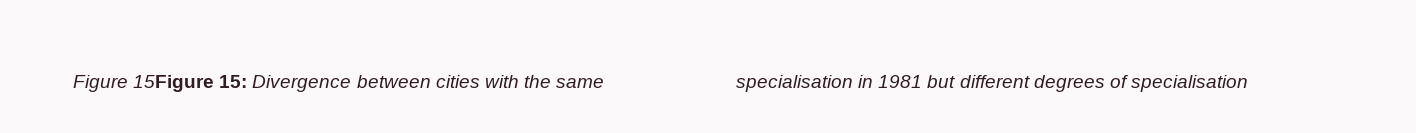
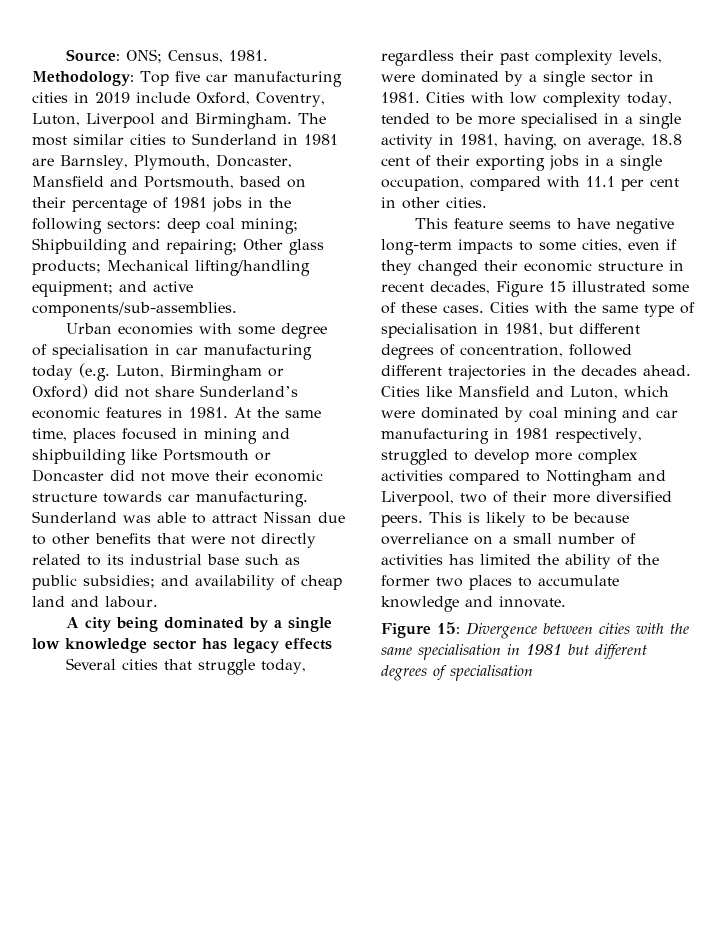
- Figure 15Figure 15: Divergence between cities with the same specialisation in 1981 but different degrees of specialisation
+ Source: ONS; Census, 1981. Methodology: Top five car manufacturing cities in 2019 include Oxford, Coventry, Luton, Liverpool and Birmingham. The most similar cities to Sunderland in 1981 are Barnsley, Plymouth, Doncaster, Mansfield and Portsmouth, based on their percentage of 1981 jobs in the following sectors: deep coal mining; Shipbuilding and repairing; Other glass products; Mechanical lifting/handling equipment; and active components/sub-assemblies.
+ Urban economies with some degree of specialisation in car manufacturing today (e.g. Luton, Birmingham or Oxford) did not share Sunderland’s economic features in 1981. At the same time, places focused in mining and shipbuilding like Portsmouth or Doncaster did not move their economic structure towards car manufacturing. Sunderland was able to attract Nissan due to other benefits that were not directly related to its industrial base such as public subsidies; and availability of cheap land and labour.
+ A city being dominated by a single low knowledge sector has legacy effects
+ Several cities that struggle today, regardless their past complexity levels, were dominated by a single sector in 1981. Cities with low complexity today, tended to be more specialised in a single activity in 1981, having, on average, 18.8 cent of their exporting jobs in a single occupation, compared with 11.1 per cent in other cities.
+ This feature seems to have negative long-term impacts to some cities, even if they changed their economic structure in recent decades, Figure 15 illustrated some of these cases. Cities with the same type of specialisation in 1981, but different degrees of concentration, followed different trajectories in the decades ahead. Cities like Mansfield and Luton, which were dominated by coal mining and car manufacturing in 1981 respectively, struggled to develop more complex activities compared to Nottingham and Liverpool, two of their more diversified peers. This is likely to be because overreliance on a small number of activities has limited the ability of the former two places to accumulate knowledge and innovate.
+ Figure 15: Divergence between cities with the same specialisation in 1981 but different degrees of specialisation

